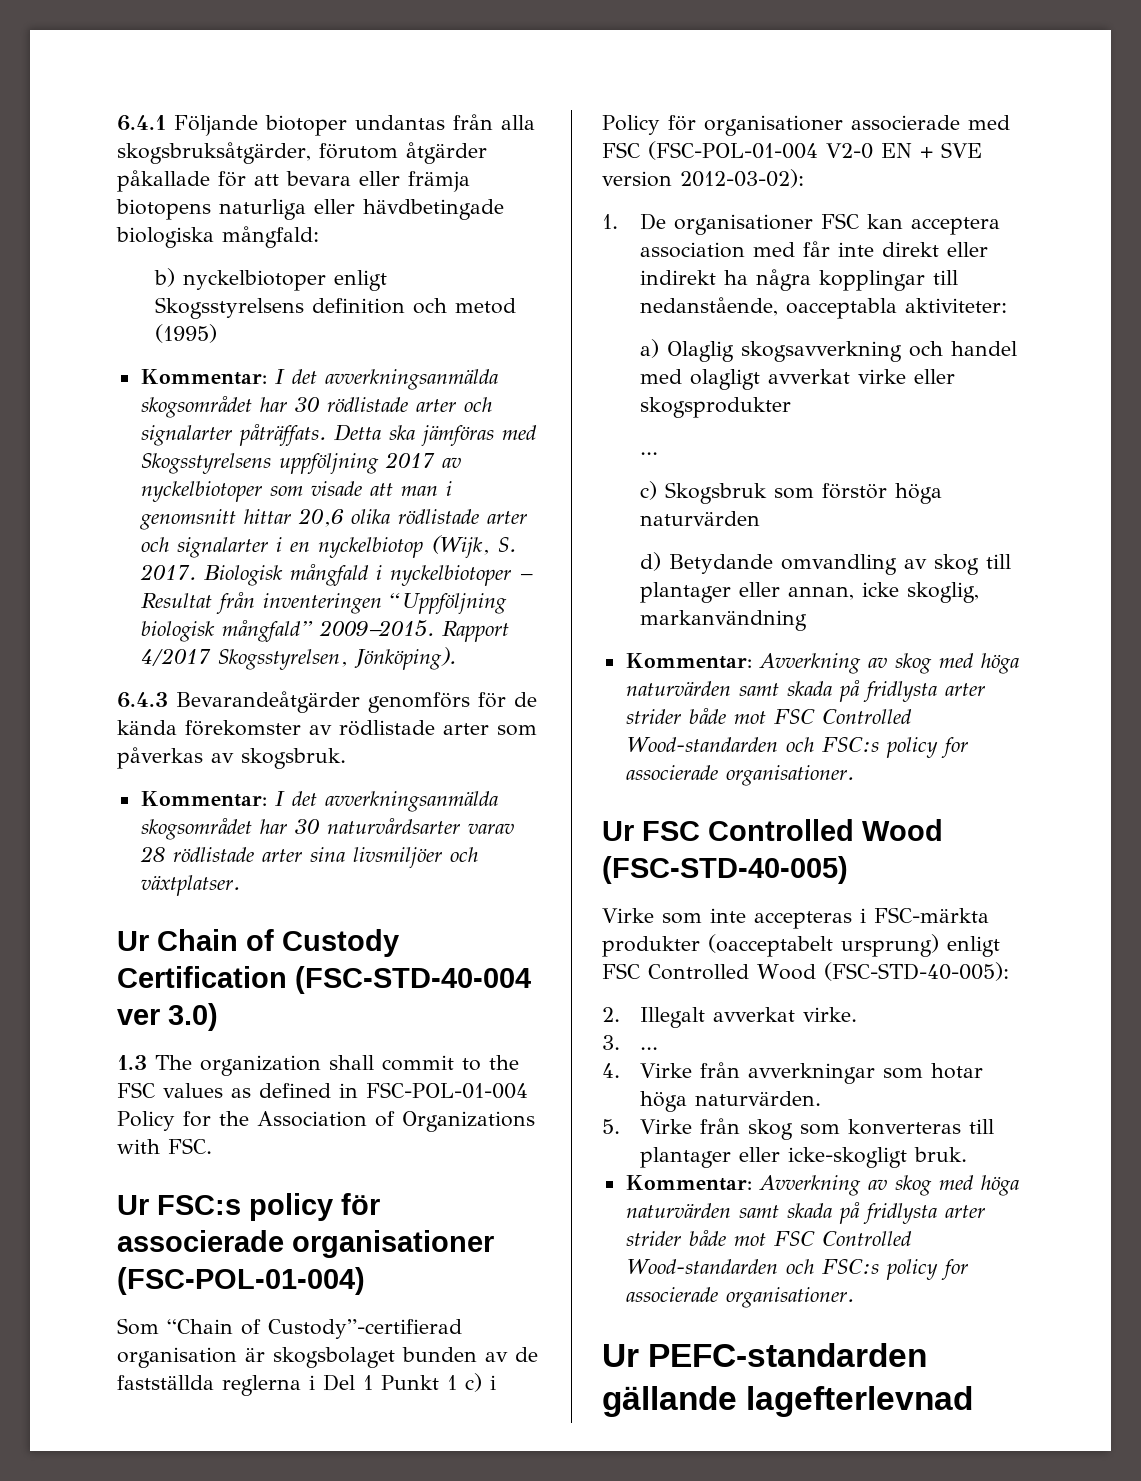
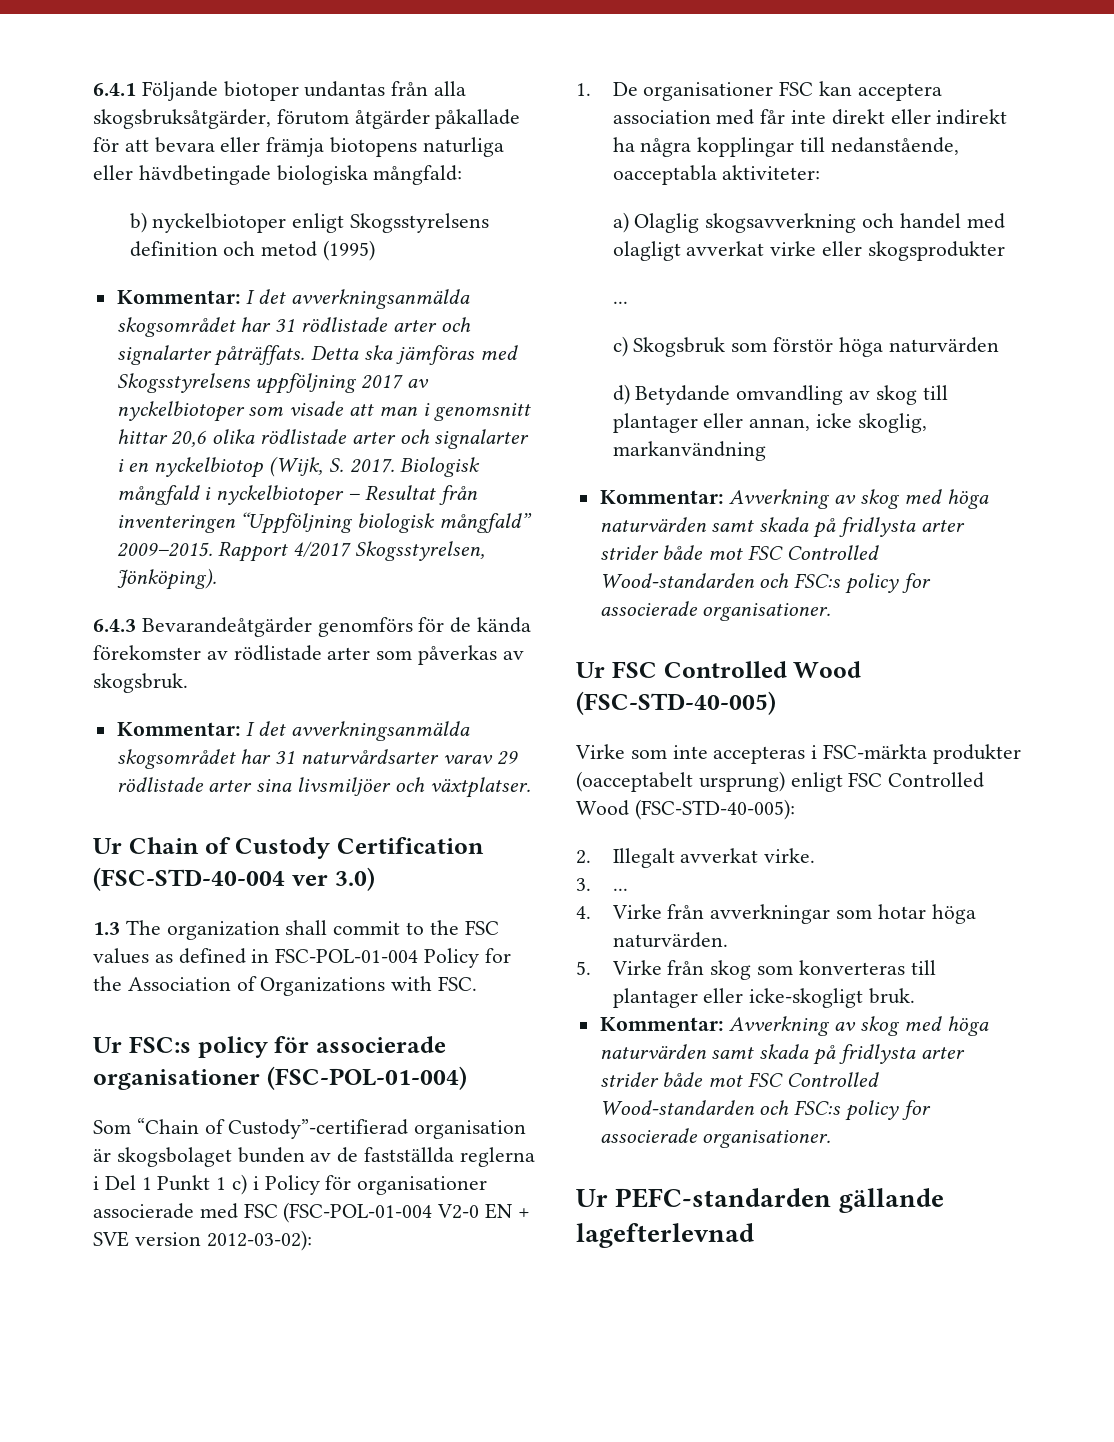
- Kommentar: I det avverkningsanmälda skogsområdet har 30 rödlistade arter och signalarter påträffats.
+ Kommentar: I det avverkningsanmälda skogsområdet har 31 rödlistade arter och signalarter påträffats.
- Kommentar: I det avverkningsanmälda skogsområdet har 30 naturvårdsarter varav 28 rödlistade arter sina livsmiljöer och växtplatser.
+ Kommentar: I det avverkningsanmälda skogsområdet har 31 naturvårdsarter varav 29 rödlistade arter sina livsmiljöer och växtplatser.

